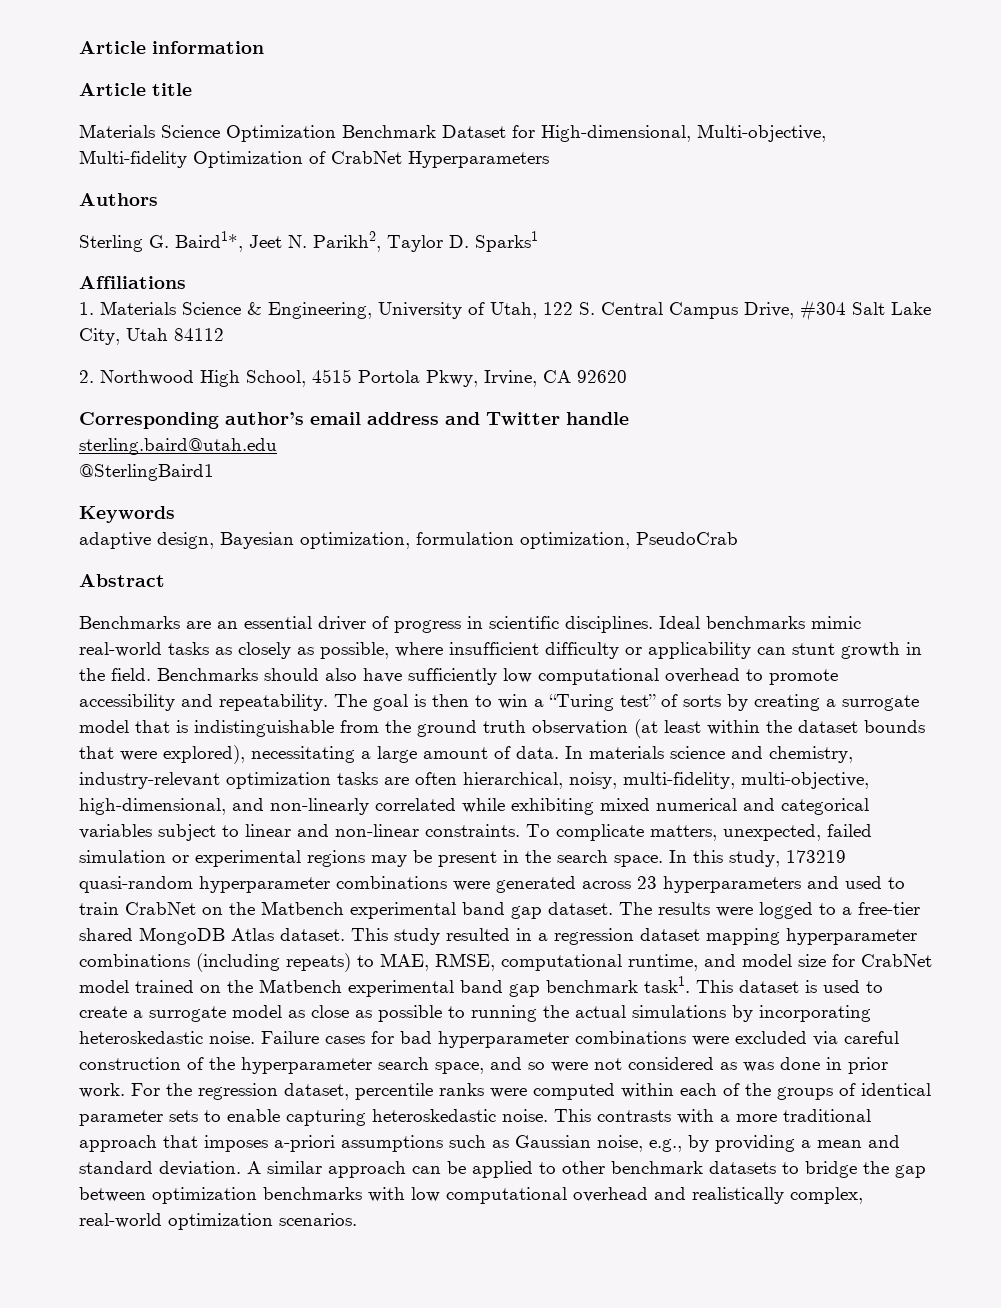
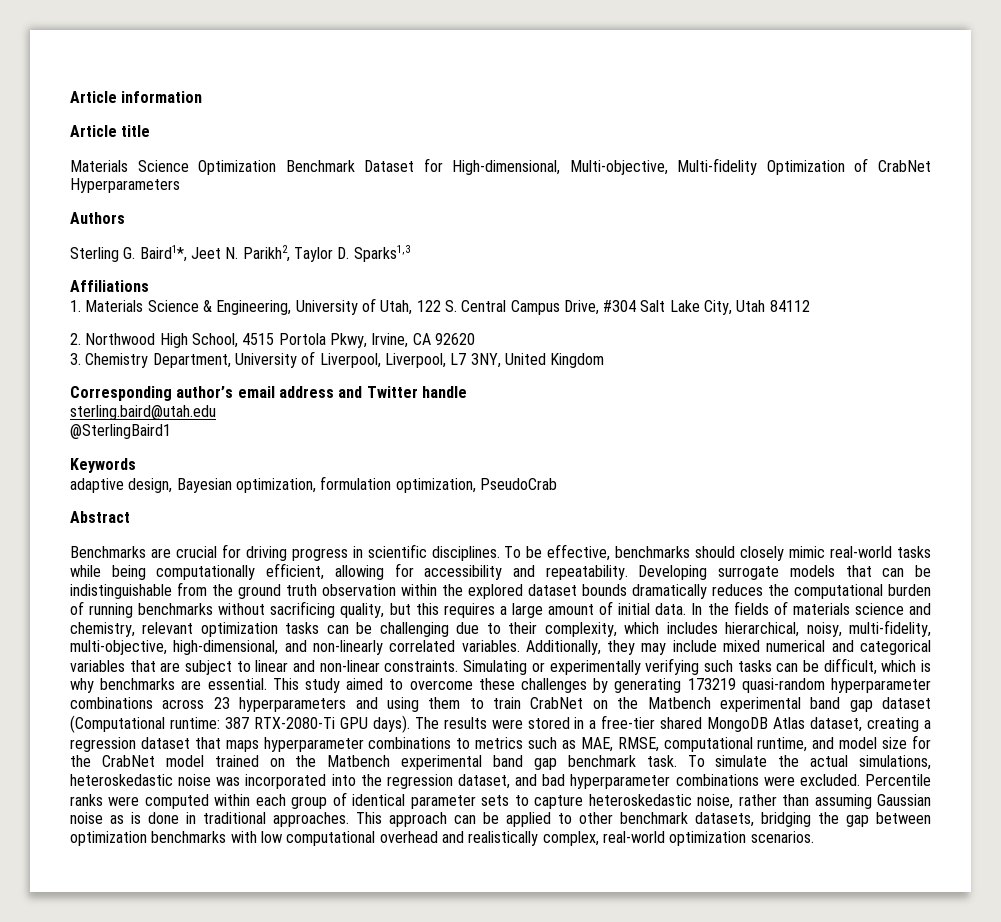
- Sterling G. Baird1*, Jeet N. Parikh2, Taylor D. Sparks1
+ Sterling G. Baird1*, Jeet N. Parikh2, Taylor D. Sparks1,3
+ 3. Chemistry Department, University of Liverpool, Liverpool, L7 3NY, United Kingdom
- Benchmarks are an essential driver of progress in scientific disciplines. Ideal benchmarks mimic real-world tasks as closely as possible, where insufficient difficulty or applicability can stunt growth in the field. Benchmarks should also have sufficiently low computational overhead to promote accessibility and repeatability. The goal is then to win a “Turing test” of sorts by creating a surrogate model that is indistinguishable from the ground truth observation (at least within the dataset bounds that were explored), necessitating a large amount of data.
+ Benchmarks are crucial for driving progress in scientific disciplines. To be effective, benchmarks should closely mimic real-world tasks while being computationally efficient, allowing for accessibility and repeatability. Developing surrogate models that can be indistinguishable from the ground truth observation within the explored dataset bounds dramatically reduces the computational burden of running benchmarks without sacrificing quality, but this requires a large amount of initial data.
- In materials science and chemistry, industry-relevant optimization tasks are often hierarchical, noisy, multi-fidelity, multi-objective, high-dimensional, and non-linearly correlated while exhibiting mixed numerical and categorical variables subject to linear and non-linear constraints.
+ In the fields of materials science and chemistry, relevant optimization tasks can be challenging due to their complexity, which includes hierarchical, noisy, multi-fidelity, multi-objective, high-dimensional, and non-linearly correlated variables. Additionally, they may include mixed numerical and categorical variables that are subject to linear and non-linear constraints.
- To complicate matters, unexpected, failed simulation or experimental regions may be present in the search space. In this study, 173219 quasi-random hyperparameter combinations were generated across 23 hyperparameters and used to train CrabNet on the Matbench experimental band gap dataset.
+ Simulating or experimentally verifying such tasks can be difficult, which is why benchmarks are essential. This study aimed to overcome these challenges by generating 173219 quasi-random hyperparameter combinations across 23 hyperparameters and using them to train CrabNet on the Matbench experimental band gap dataset (Computational runtime: 387 RTX-2080-Ti GPU days).
- The results were logged to a free-tier shared MongoDB Atlas dataset. This study resulted in a regression dataset mapping hyperparameter combinations (including repeats) to MAE, RMSE, computational runtime, and model size for CrabNet model trained on the Matbench experimental band gap benchmark task1. This dataset is used to create a surrogate model as close as possible to running the actual simulations by incorporating heteroskedastic noise. Failure cases for bad hyperparameter combinations were excluded via careful construction of the hyperparameter search space, and so were not considered as was done in prior work. For the regression dataset, percentile ranks were computed within each of the groups of identical parameter sets to enable capturing heteroskedastic noise. This contrasts with a more traditional approach that imposes a-priori assumptions such as Gaussian noise, e.g., by providing a mean and standard deviation. A similar approach can be applied to other benchmark datasets to bridge the gap between optimization benchmarks with low computational overhead and realistically complex, real-world optimization scenarios.
+ The results were stored in a free-tier shared MongoDB Atlas dataset, creating a regression dataset that maps hyperparameter combinations to metrics such as MAE, RMSE, computational runtime, and model size for the CrabNet model trained on the Matbench experimental band gap benchmark task. To simulate the actual simulations, heteroskedastic noise was incorporated into the regression dataset, and bad hyperparameter combinations were excluded. Percentile ranks were computed within each group of identical parameter sets to capture heteroskedastic noise, rather than assuming Gaussian noise as is done in traditional approaches. This approach can be applied to other benchmark datasets, bridging the gap between optimization benchmarks with low computational overhead and realistically complex, real-world optimization scenarios.

